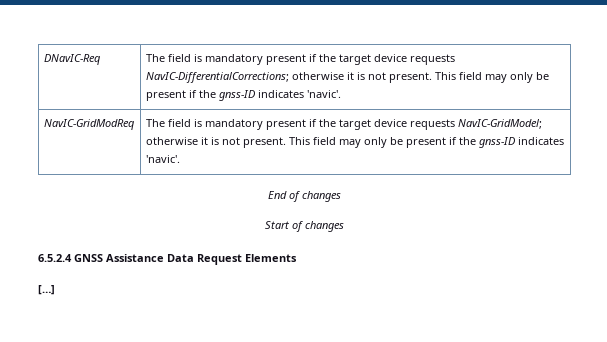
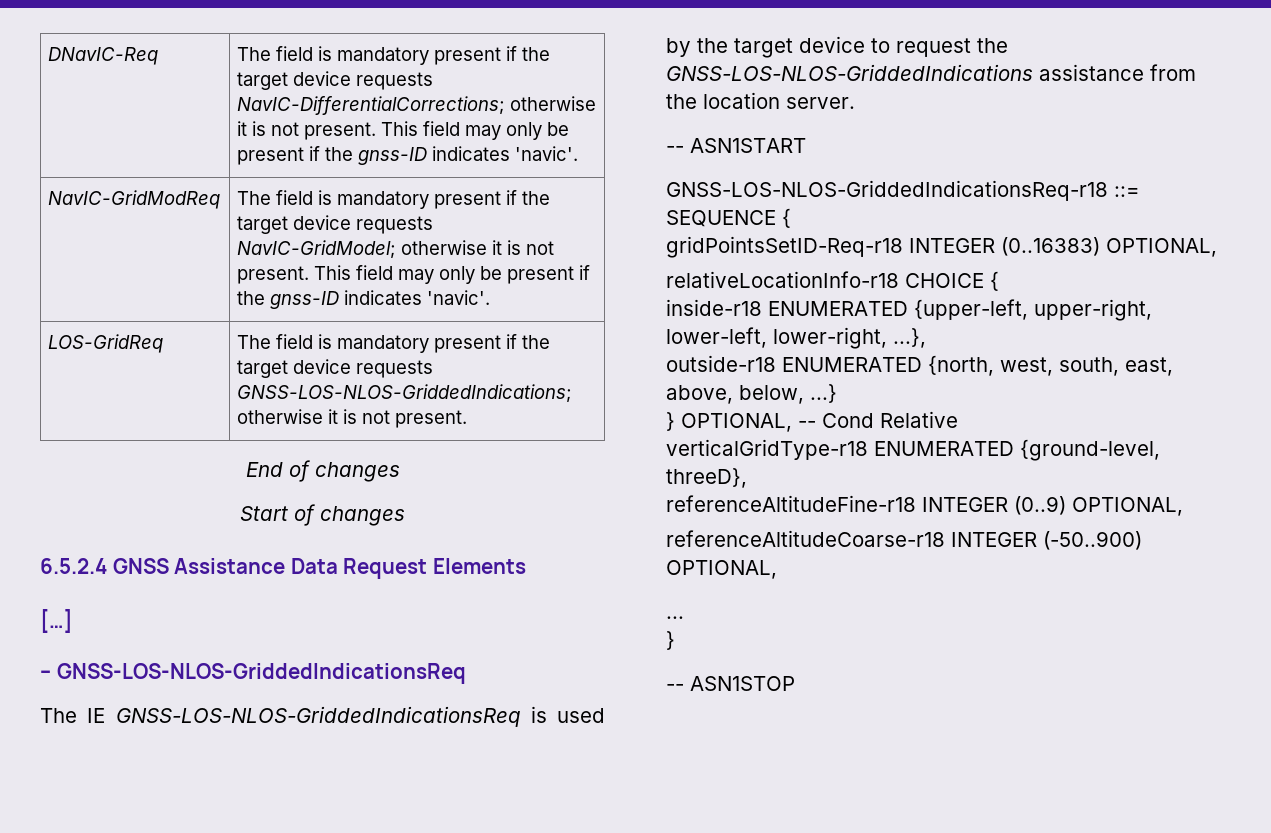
+ LOS-GridReq | The field is mandatory present if the target device requests GNSS-LOS-NLOS-GriddedIndications; otherwise it is not present.
+ – GNSS-LOS-NLOS-GriddedIndicationsReq
+ The IE GNSS-LOS-NLOS-GriddedIndicationsReq is used by the target device to request the GNSS-LOS-NLOS-GriddedIndications assistance from the location server.
+ -- ASN1START
+ GNSS-LOS-NLOS-GriddedIndicationsReq-r18 ::= SEQUENCE {
+ gridPointsSetID-Req-r18 INTEGER (0..16383) OPTIONAL,
+ relativeLocationInfo-r18 CHOICE {
+ inside-r18 ENUMERATED {upper-left, upper-right, lower-left, lower-right, ...},
+ outside-r18 ENUMERATED {north, west, south, east, above, below, ...}
+ } OPTIONAL, -- Cond Relative
+ verticalGridType-r18 ENUMERATED {ground-level, threeD},
+ referenceAltitudeFine-r18 INTEGER (0..9) OPTIONAL,
+ referenceAltitudeCoarse-r18 INTEGER (-50..900) OPTIONAL,
+ ...
+ }
+ -- ASN1STOP

